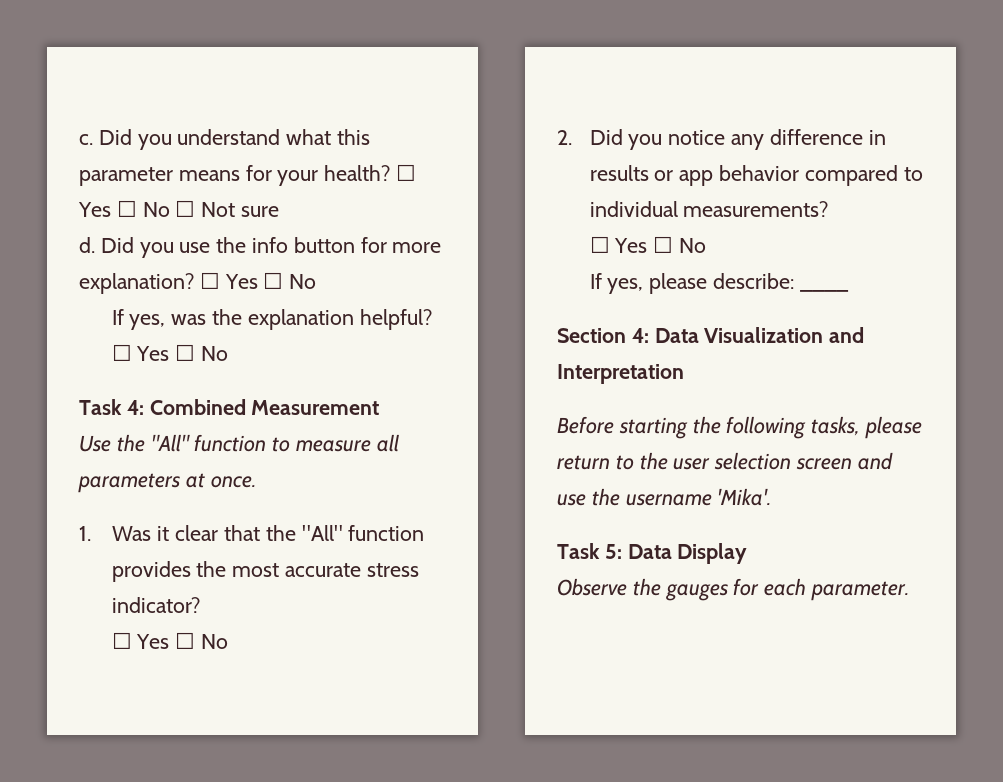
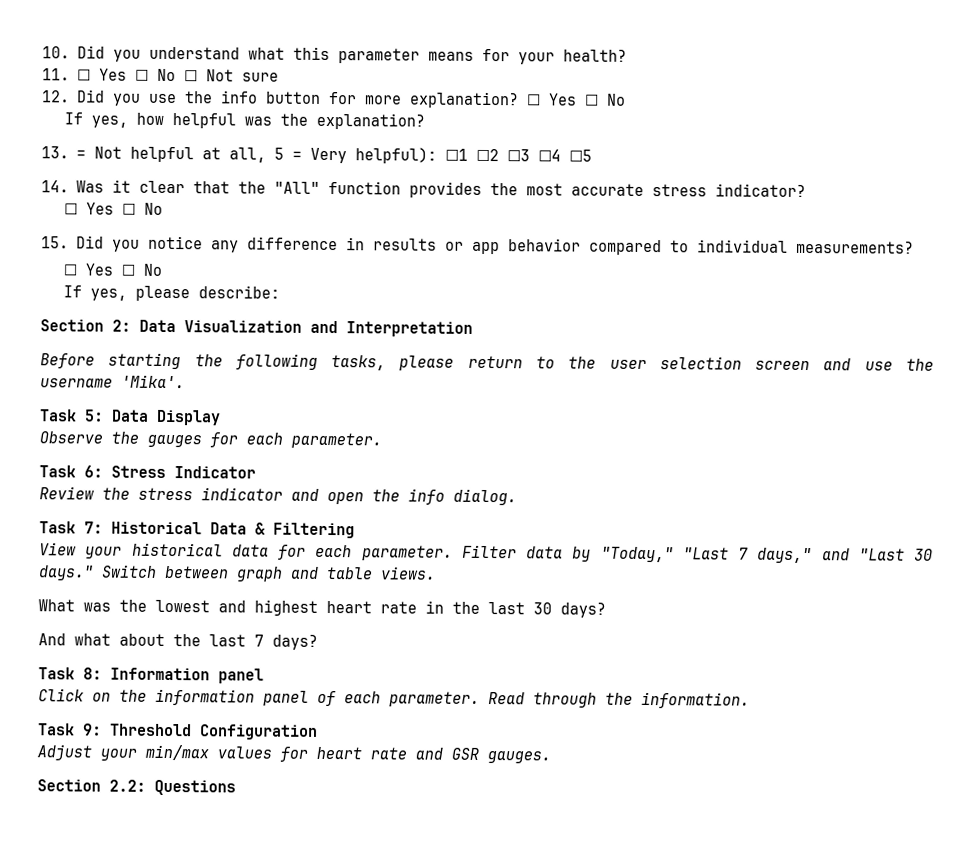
- c. Did you understand what this parameter means for your health? ☐ Yes ☐ No ☐ Not sure
+ 10. Did you understand what this parameter means for your health?
+ 11. ☐ Yes ☐ No ☐ Not sure
- d. Did you use the info button for more explanation?
+ 12. Did you use the info button for more explanation?
- If yes, was the explanation helpful? ☐ Yes ☐ No
- Task 4: Combined Measurement
- Use the "All" function to measure all parameters at once.
- 1. Was it clear that the "All" function provides the most accurate stress indicator?
+ If yes, how helpful was the explanation?
+ 13. = Not helpful at all, 5 = Very helpful): ☐1 ☐2 ☐3 ☐4 ☐5
+ 14. Was it clear that the "All" function provides the most accurate stress indicator?
- 2. Did you notice any difference in results or app behavior compared to individual measurements?
+ 15. Did you notice any difference in results or app behavior compared to individual measurements?
- If yes, please describe: ____
- Section 4: Data Visualization and Interpretation
+ If yes, please describe:
+ Section 2: Data Visualization and Interpretation
+ Task 6: Stress Indicator
+ Review the stress indicator and open the info dialog.
+ Task 7: Historical Data & Filtering
+ View your historical data for each parameter. Filter data by "Today," "Last 7 days," and "Last 30 days." Switch between graph and table views.
+ What was the lowest and highest heart rate in the last 30 days?
+ And what about the last 7 days?
+ Task 8: Information panel
+ Click on the information panel of each parameter. Read through the information.
+ Task 9: Threshold Configuration
+ Adjust your min/max values for heart rate and GSR gauges.
+ Section 2.2: Questions

